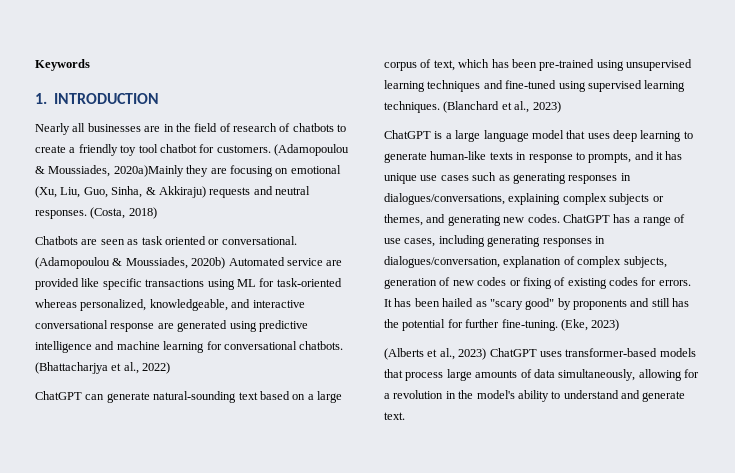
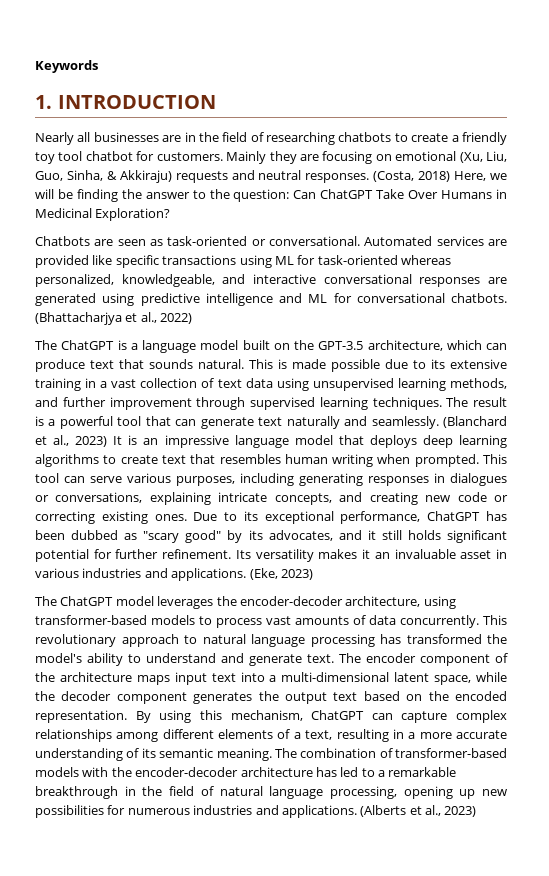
- Nearly all businesses are in the field of research of chatbots to create a friendly toy tool chatbot for customers.
+ Nearly all businesses are in the field of researching chatbots to create a friendly toy tool chatbot for customers.
- (Adamopoulou & Moussiades, 2020a)Mainly they are focusing on emotional (Xu, Liu, Guo, Sinha, & Akkiraju) requests and neutral responses.
+ Mainly they are focusing on emotional (Xu, Liu, Guo, Sinha, & Akkiraju) requests and neutral responses.
- (Costa, 2018)
- Chatbots are seen as task oriented or conversational. (Adamopoulou & Moussiades, 2020b) Automated service are provided like specific transactions using ML for task-oriented whereas personalized, knowledgeable, and interactive conversational response are generated using predictive intelligence and machine learning for conversational chatbots.
+ (Costa, 2018) Here, we will be finding the answer to the question: Can ChatGPT Take Over Humans in Medicinal Exploration?
+ Chatbots are seen as task-oriented or conversational. Automated services are provided like specific transactions using ML for task-oriented whereas personalized, knowledgeable, and interactive conversational responses are generated using predictive intelligence and ML for conversational chatbots.
- ChatGPT can generate natural-sounding text based on a large corpus of text, which has been pre-trained using unsupervised learning techniques and fine-tuned using supervised learning techniques.
+ The ChatGPT is a language model built on the GPT-3.5 architecture, which can produce text that sounds natural. This is made possible due to its extensive training in a vast collection of text data using unsupervised learning methods, and further improvement through supervised learning techniques. The result is a powerful tool that can generate text naturally and seamlessly.
- (Blanchard et al., 2023)
- ChatGPT is a large language model that uses deep learning to generate human-like texts in response to prompts, and it has unique use cases such as generating responses in dialogues/conversations, explaining complex subjects or themes, and generating new codes. ChatGPT has a range of use cases, including generating responses in dialogues/conversation, explanation of complex subjects, generation of new codes or fixing of existing codes for errors. It has been hailed as "scary good" by proponents and still has the potential for further fine-tuning. (Eke, 2023)
- (Alberts et al., 2023) ChatGPT uses transformer-based models that process large amounts of data simultaneously, allowing for a revolution in the model's ability to understand and generate text.
+ (Blanchard et al., 2023) It is an impressive language model that deploys deep learning algorithms to create text that resembles human writing when prompted. This tool can serve various purposes, including generating responses in dialogues or conversations, explaining intricate concepts, and creating new code or correcting existing ones. Due to its exceptional performance, ChatGPT has been dubbed as "scary good" by its advocates, and it still holds significant potential for further refinement. Its versatility makes it an invaluable asset in various industries and applications. (Eke, 2023)
+ The ChatGPT model leverages the encoder-decoder architecture, using transformer-based models to process vast amounts of data concurrently. This revolutionary approach to natural language processing has transformed the model's ability to understand and generate text.
+ The encoder component of the architecture maps input text into a multi-dimensional latent space, while the decoder component generates the output text based on the encoded representation. By using this mechanism, ChatGPT can capture complex relationships among different elements of a text, resulting in a more accurate understanding of its semantic meaning. The combination of transformer-based models with the encoder-decoder architecture has led to a remarkable breakthrough in the field of natural language processing, opening up new possibilities for numerous industries and applications. (Alberts et al., 2023)

